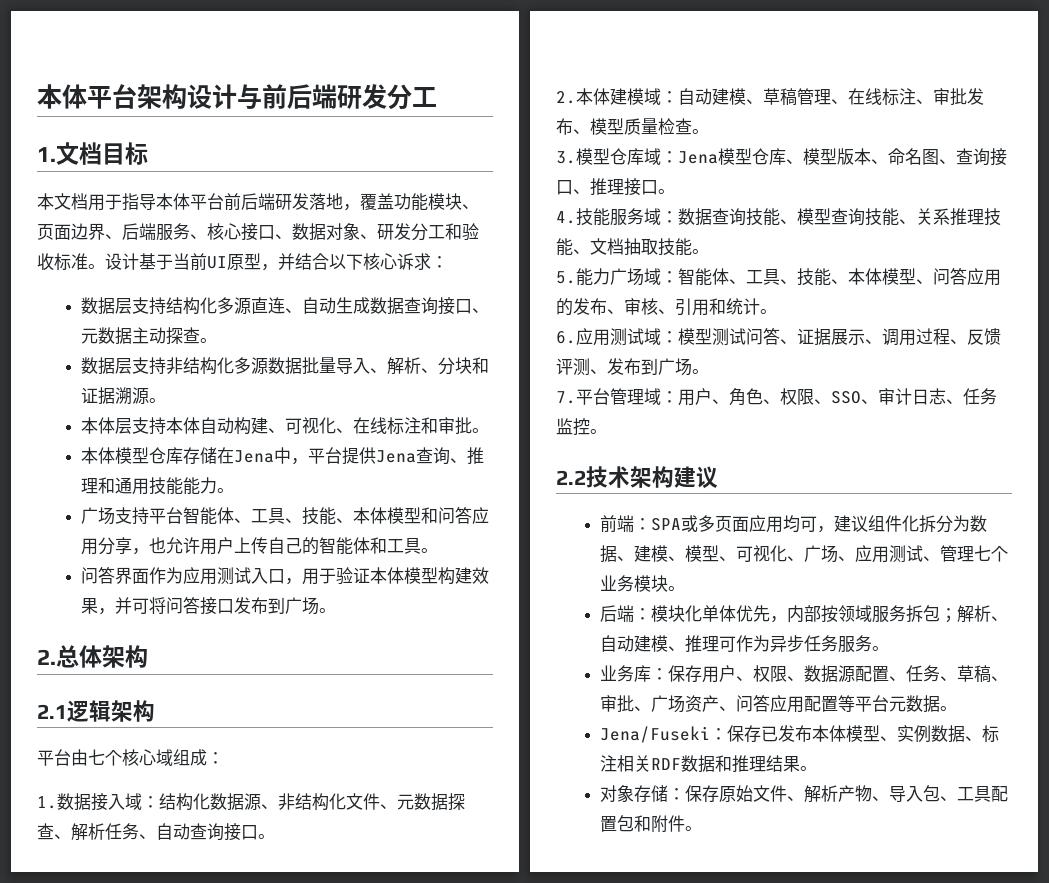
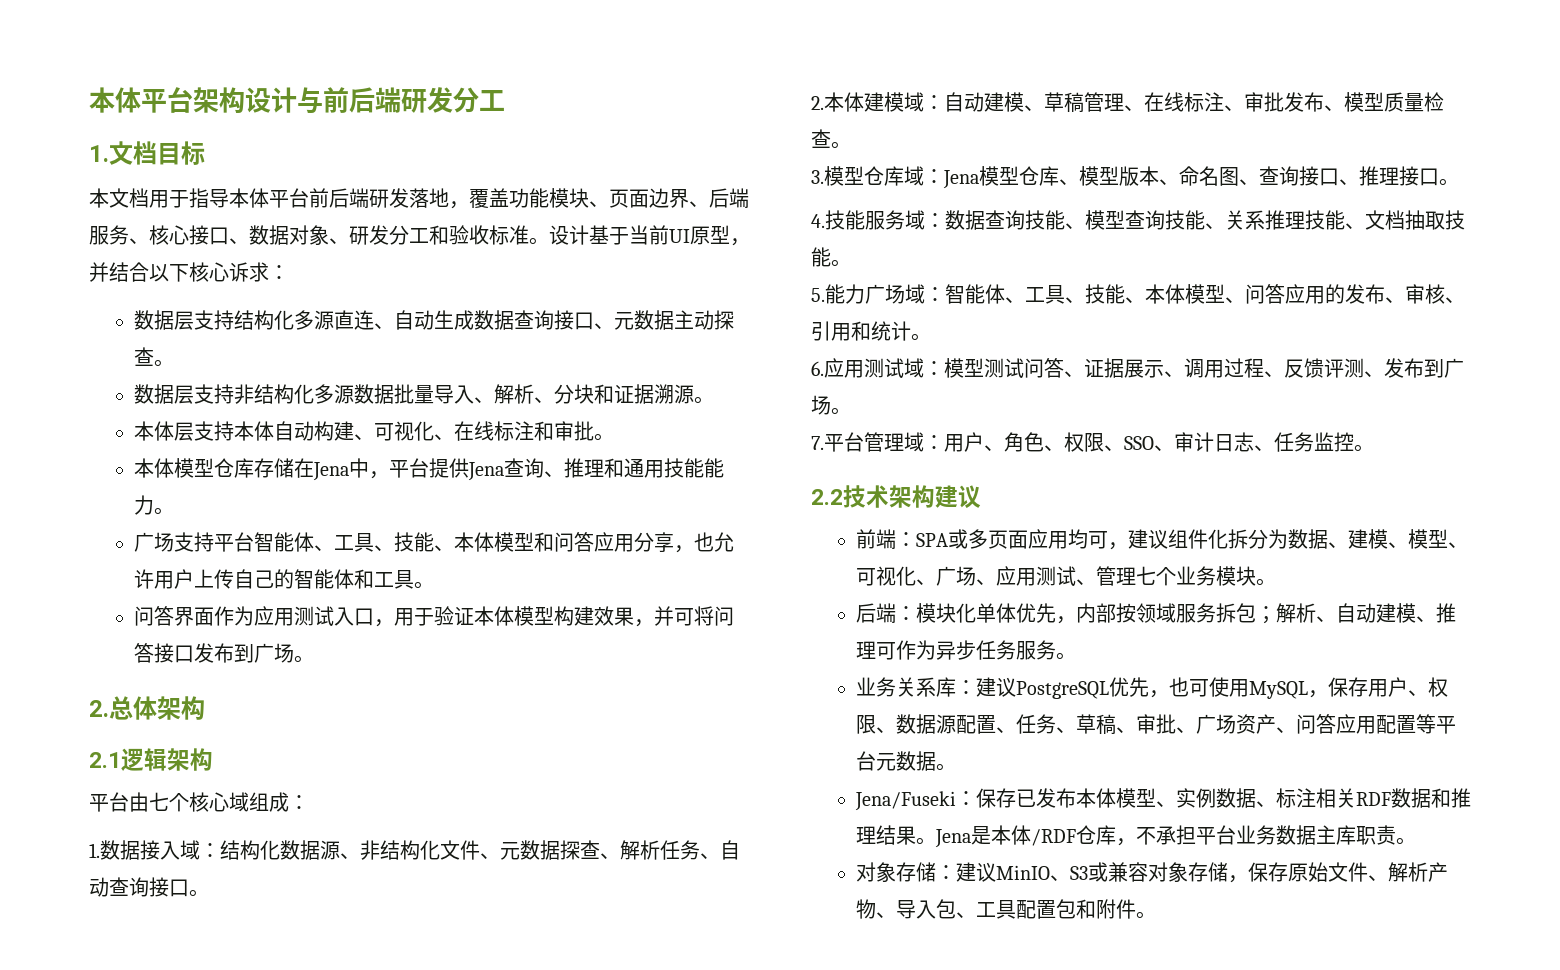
- 业务库：保存用户、权限、数据源配置、任务、草稿、审批、广场资产、问答应用配置等平台元数据。
+ 业务关系库：建议PostgreSQL优先，也可使用MySQL，保存用户、权限、数据源配置、任务、草稿、审批、广场资产、问答应用配置等平台元数据。
- Jena/Fuseki：保存已发布本体模型、实例数据、标注相关RDF数据和推理结果。
- 对象存储：保存原始文件、解析产物、导入包、工具配置包和附件。
+ Jena/Fuseki：保存已发布本体模型、实例数据、标注相关RDF数据和推理结果。Jena是本体/RDF仓库，不承担平台业务数据主库职责。
+ 对象存储：建议MinIO、S3或兼容对象存储，保存原始文件、解析产物、导入包、工具配置包和附件。

